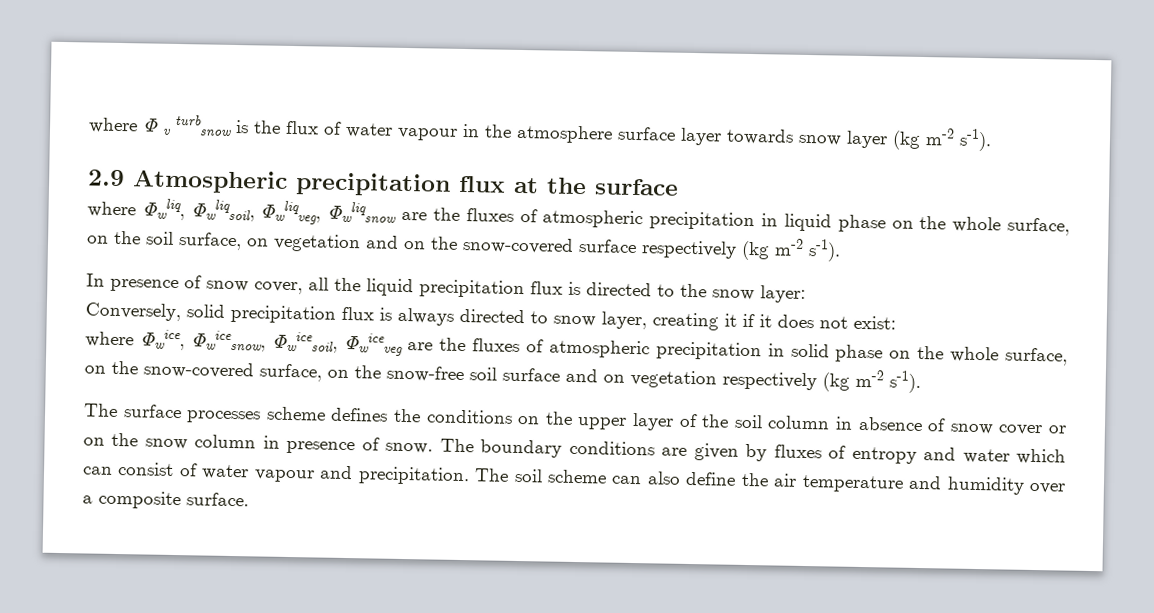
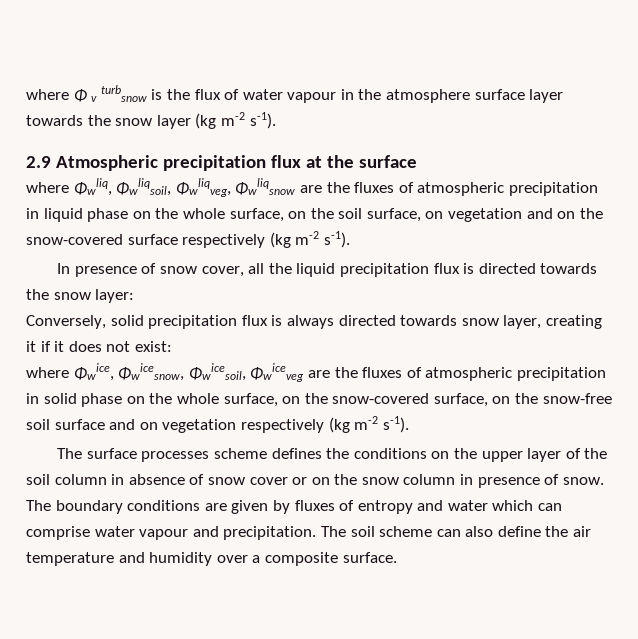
- where Φ v turbsnow is the flux of water vapour in the atmosphere surface layer towards snow layer (kg m-2 s-1).
+ where Φ v turbsnow is the flux of water vapour in the atmosphere surface layer towards the snow layer (kg m-2 s-1).
- In presence of snow cover, all the liquid precipitation flux is directed to the snow layer:
+ In presence of snow cover, all the liquid precipitation flux is directed towards the snow layer:
- Conversely, solid precipitation flux is always directed to snow layer, creating it if it does not exist:
+ Conversely, solid precipitation flux is always directed towards snow layer, creating it if it does not exist:
- The boundary conditions are given by fluxes of entropy and water which can consist of water vapour and precipitation.
+ The boundary conditions are given by fluxes of entropy and water which can comprise water vapour and precipitation.

